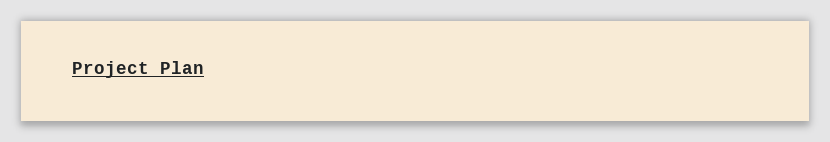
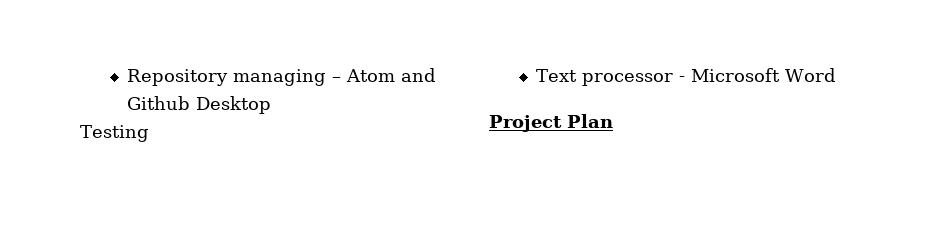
+ Repository managing – Atom and Github Desktop
+ Testing
+ Text processor - Microsoft Word

